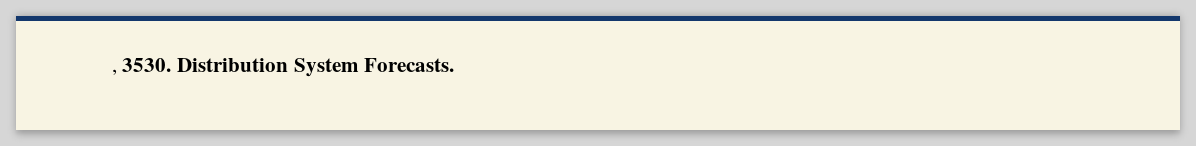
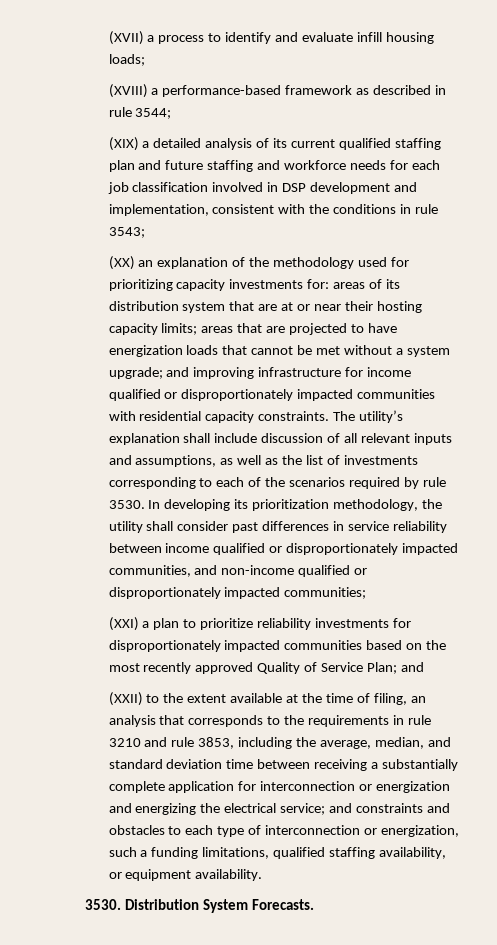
- , 3530.
+ (XVII) a process to identify and evaluate infill housing loads;
+ (XVIII) a performance-based framework as described in rule 3544;
+ (XIX) a detailed analysis of its current qualified staffing plan and future staffing and workforce needs for each job classification involved in DSP development and implementation, consistent with the conditions in rule 3543;
+ (XX) an explanation of the methodology used for prioritizing capacity investments for: areas of its distribution system that are at or near their hosting capacity limits; areas that are projected to have energization loads that cannot be met without a system upgrade; and improving infrastructure for income qualified or disproportionately impacted communities with residential capacity constraints. The utility’s explanation shall include discussion of all relevant inputs and assumptions, as well as the list of investments corresponding to each of the scenarios required by rule 3530. In developing its prioritization methodology, the utility shall consider past differences in service reliability between income qualified or disproportionately impacted communities, and non-income qualified or disproportionately impacted communities;
+ (XXI) a plan to prioritize reliability investments for disproportionately impacted communities based on the most recently approved Quality of Service Plan; and
+ (XXII) to the extent available at the time of filing, an analysis that corresponds to the requirements in rule 3210 and rule 3853, including the average, median, and standard deviation time between receiving a substantially complete application for interconnection or energization and energizing the electrical service; and constraints and obstacles to each type of interconnection or energization, such a funding limitations, qualified staffing availability, or equipment availability.
+ 3530.

